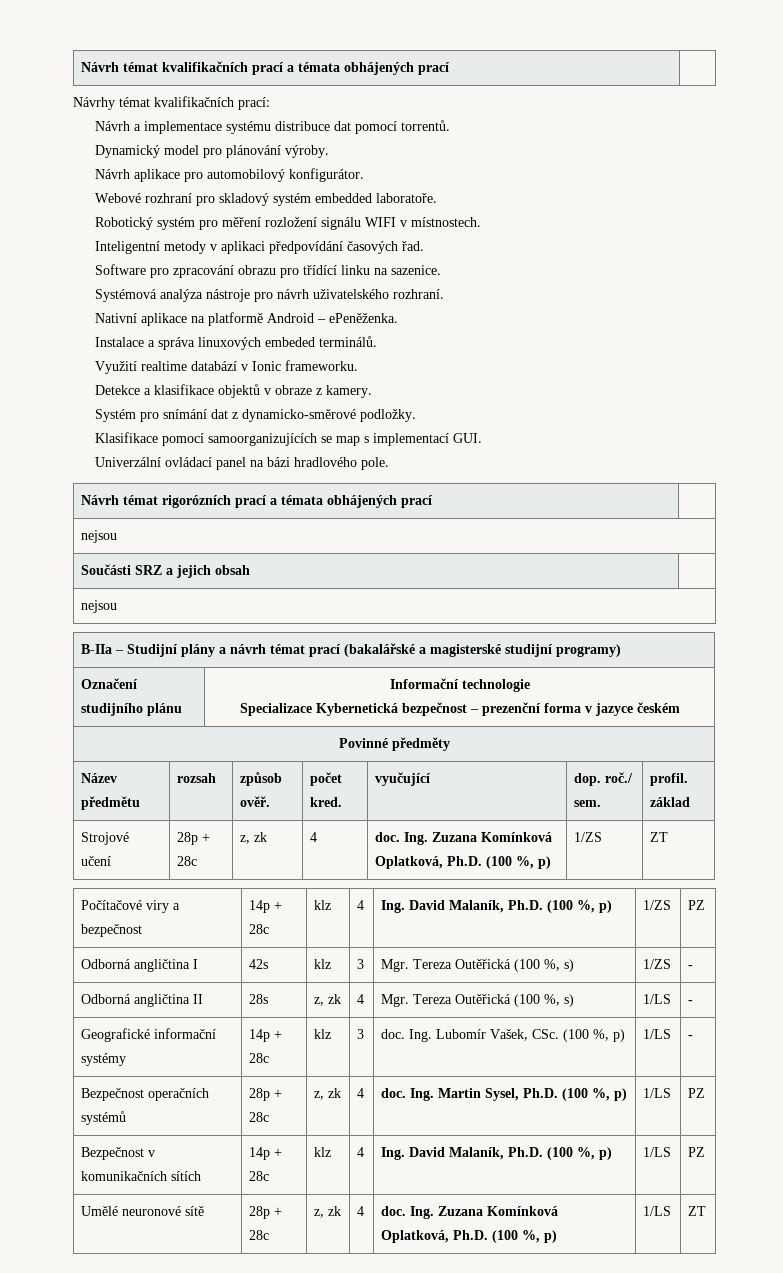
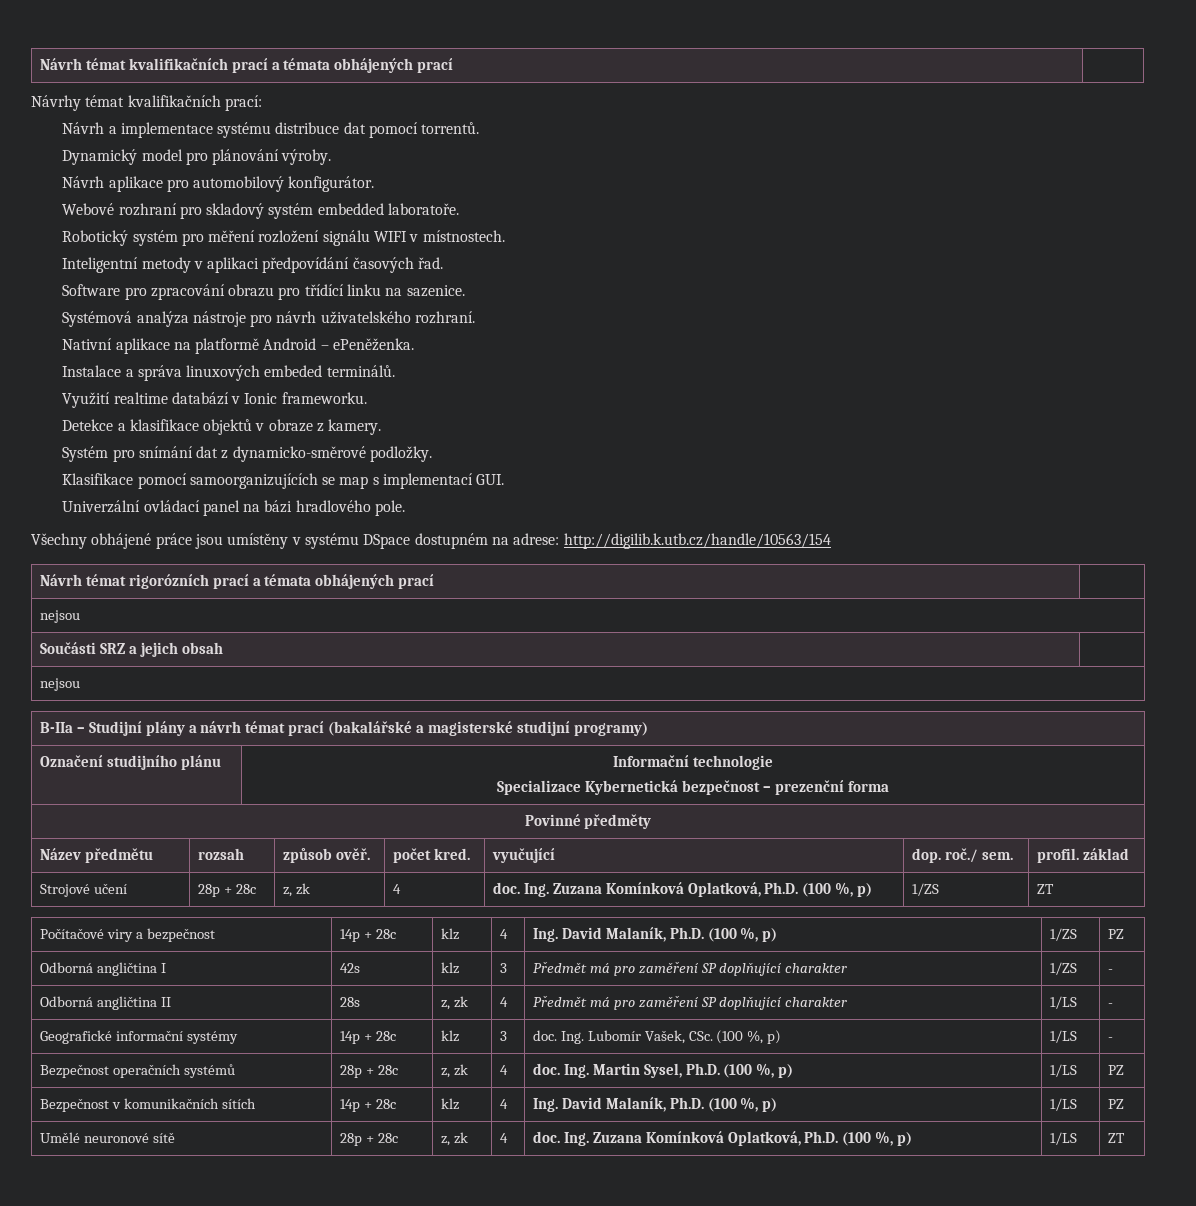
+ Všechny obhájené práce jsou umístěny v systému DSpace dostupném na adrese: http://digilib.k.utb.cz/handle/10563/154
  Označení studijního plánu | Informační technologie
- Specializace Kybernetická bezpečnost – prezenční forma v jazyce českém
+ Specializace Kybernetická bezpečnost – prezenční forma
- Odborná angličtina I | 42s | klz | 3 | Mgr. Tereza Outěřická (100 %, s) | 1/ZS | -
+ Odborná angličtina I | 42s | klz | 3 | Předmět má pro zaměření SP doplňující charakter | 1/ZS | -
- Odborná angličtina II | 28s | z, zk | 4 | Mgr. Tereza Outěřická (100 %, s) | 1/LS | -
+ Odborná angličtina II | 28s | z, zk | 4 | Předmět má pro zaměření SP doplňující charakter | 1/LS | -

